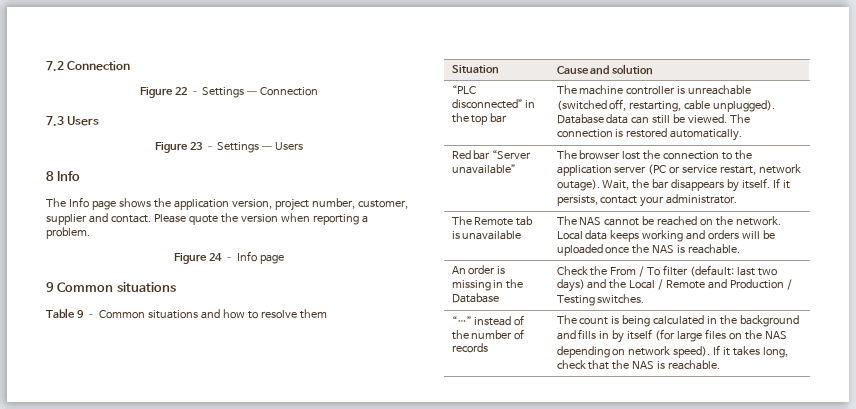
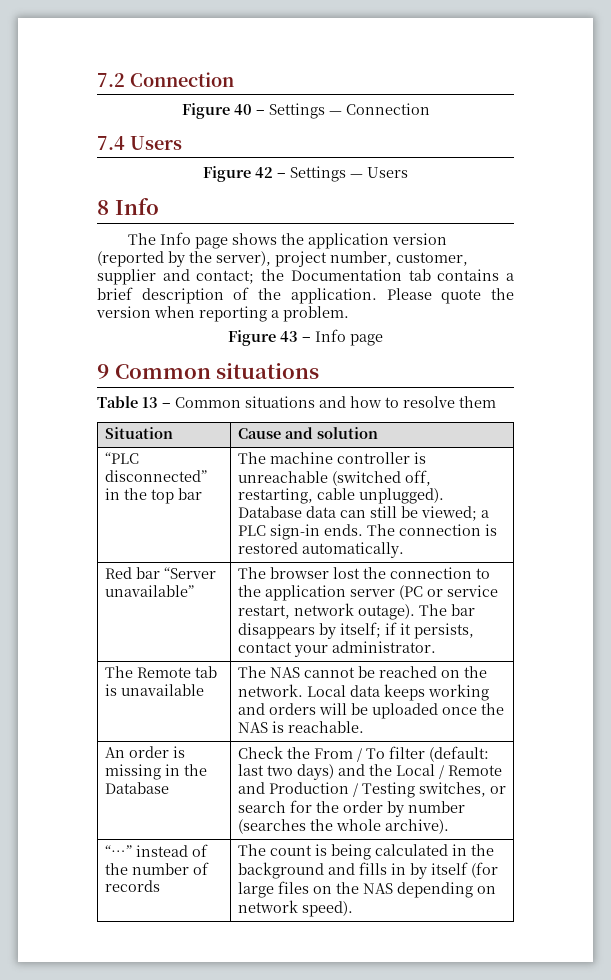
- Figure 22 – Settings — Connection
+ Figure 40 – Settings — Connection
- 7.3 Users
+ 7.4 Users
- Figure 23 – Settings — Users
+ Figure 42 – Settings — Users
- The Info page shows the application version, project number, customer, supplier and contact.
+ The Info page shows the application version (reported by the server), project number, customer, supplier and contact; the Documentation tab contains a brief description of the application.
- Figure 24 – Info page
+ Figure 43 – Info page
- Table 9 – Common situations and how to resolve them
+ Table 13 – Common situations and how to resolve them
- “PLC disconnected” in the top bar | The machine controller is unreachable (switched off, restarting, cable unplugged). Database data can still be viewed. The connection is restored automatically.
+ “PLC disconnected” in the top bar | The machine controller is unreachable (switched off, restarting, cable unplugged). Database data can still be viewed; a PLC sign-in ends. The connection is restored automatically.
- Red bar “Server unavailable” | The browser lost the connection to the application server (PC or service restart, network outage). Wait, the bar disappears by itself. If it persists, contact your administrator.
+ Red bar “Server unavailable” | The browser lost the connection to the application server (PC or service restart, network outage). The bar disappears by itself; if it persists, contact your administrator.
- An order is missing in the Database | Check the From / To filter (default: last two days) and the Local / Remote and Production / Testing switches.
+ An order is missing in the Database | Check the From / To filter (default: last two days) and the Local / Remote and Production / Testing switches, or search for the order by number (searches the whole archive).
- “…” instead of the number of records | The count is being calculated in the background and fills in by itself (for large files on the NAS depending on network speed). If it takes long, check that the NAS is reachable.
+ “…” instead of the number of records | The count is being calculated in the background and fills in by itself (for large files on the NAS depending on network speed).

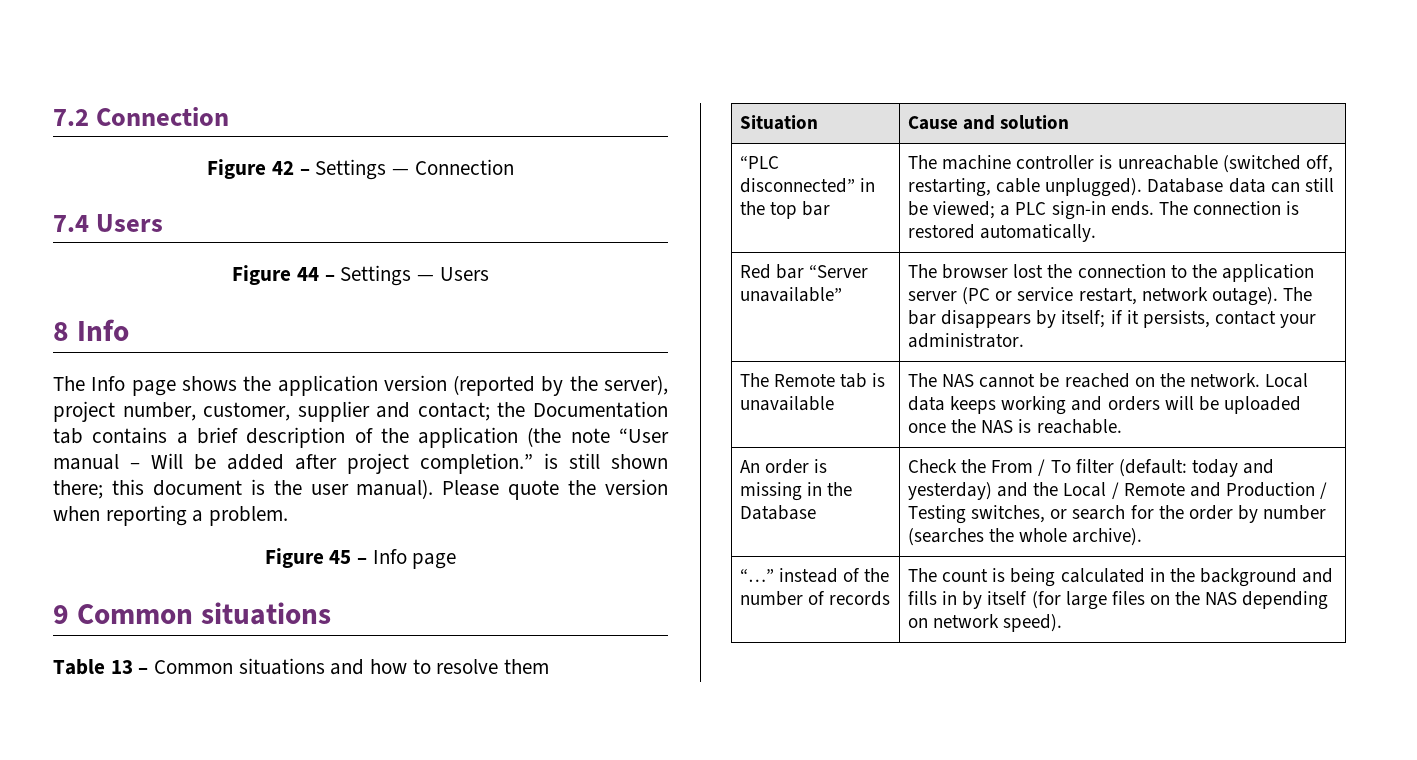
- Figure 40 – Settings — Connection
+ Figure 42 – Settings — Connection
- Figure 42 – Settings — Users
+ Figure 44 – Settings — Users
- The Info page shows the application version (reported by the server), project number, customer, supplier and contact; the Documentation tab contains a brief description of the application.
+ The Info page shows the application version (reported by the server), project number, customer, supplier and contact; the Documentation tab contains a brief description of the application (the note “User manual – Will be added after project completion.” is still shown there; this document is the user manual).
- Figure 43 – Info page
+ Figure 45 – Info page
- An order is missing in the Database | Check the From / To filter (default: last two days) and the Local / Remote and Production / Testing switches, or search for the order by number (searches the whole archive).
+ An order is missing in the Database | Check the From / To filter (default: today and yesterday) and the Local / Remote and Production / Testing switches, or search for the order by number (searches the whole archive).

